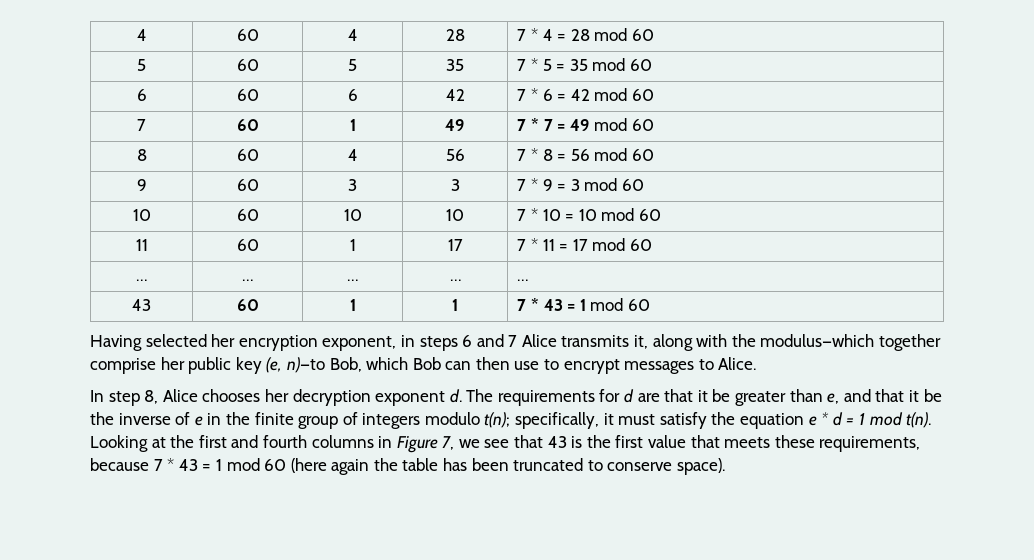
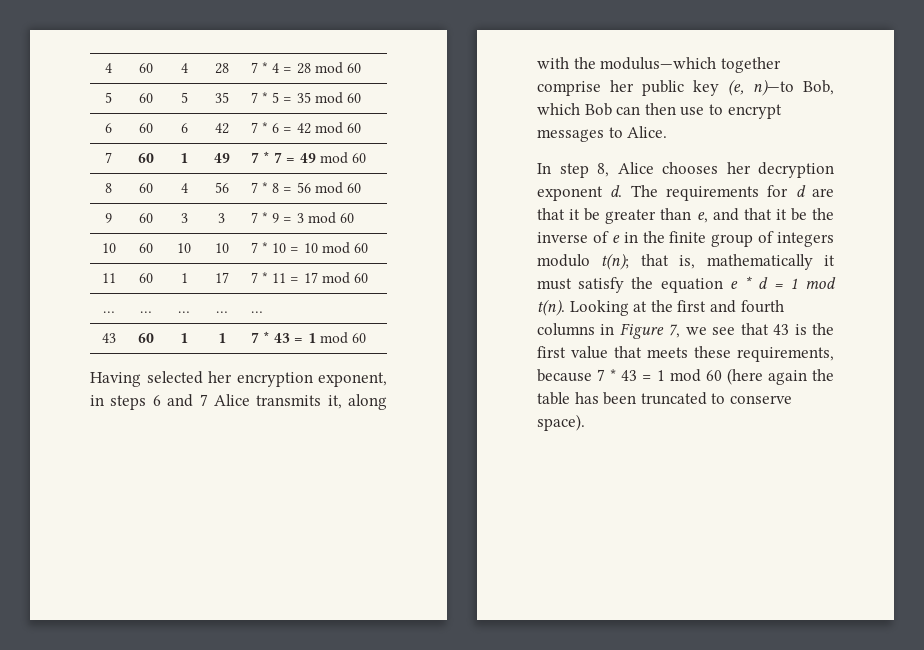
- The requirements for d are that it be greater than e, and that it be the inverse of e in the finite group of integers modulo t(n); specifically, it must satisfy the equation e * d = 1 mod t(n).
+ The requirements for d are that it be greater than e, and that it be the inverse of e in the finite group of integers modulo t(n); that is, mathematically it must satisfy the equation e * d = 1 mod t(n).

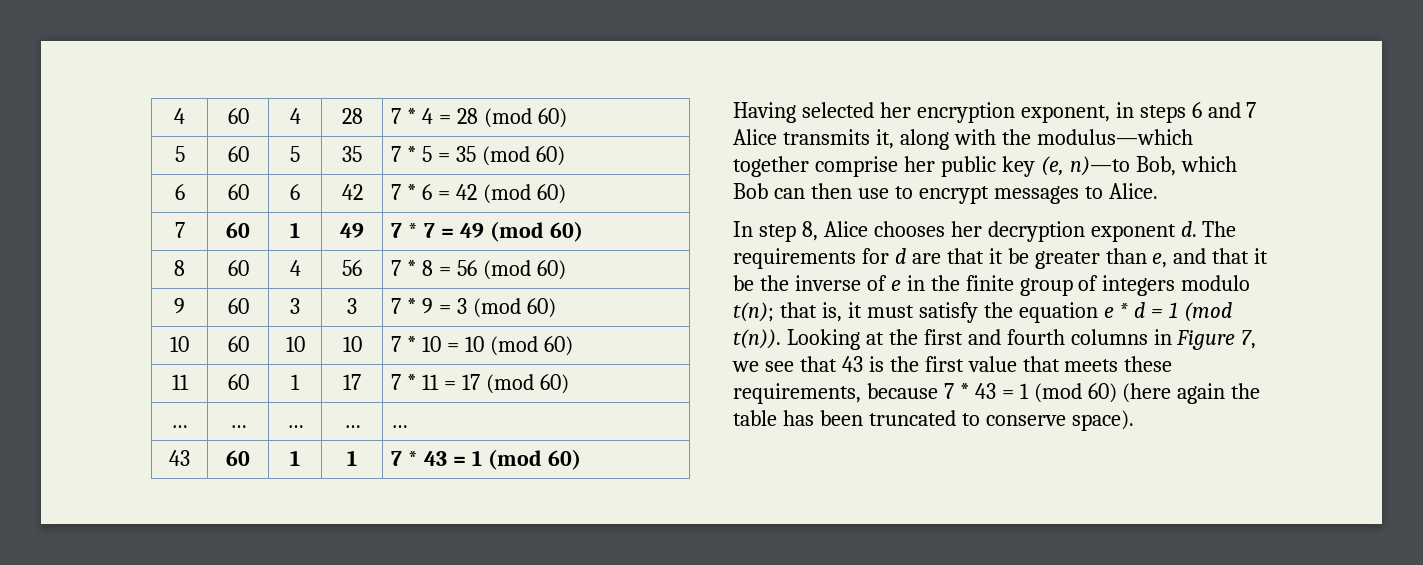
- 4 | 60 | 4 | 28 | 7 * 4 = 28 mod 60
+ 4 | 60 | 4 | 28 | 7 * 4 = 28 (mod 60)
- 5 | 60 | 5 | 35 | 7 * 5 = 35 mod 60
+ 5 | 60 | 5 | 35 | 7 * 5 = 35 (mod 60)
- 6 | 60 | 6 | 42 | 7 * 6 = 42 mod 60
+ 6 | 60 | 6 | 42 | 7 * 6 = 42 (mod 60)
- 7 | 60 | 1 | 49 | 7 * 7 = 49 mod 60
+ 7 | 60 | 1 | 49 | 7 * 7 = 49 (mod 60)
- 8 | 60 | 4 | 56 | 7 * 8 = 56 mod 60
+ 8 | 60 | 4 | 56 | 7 * 8 = 56 (mod 60)
- 9 | 60 | 3 | 3 | 7 * 9 = 3 mod 60
+ 9 | 60 | 3 | 3 | 7 * 9 = 3 (mod 60)
- 10 | 60 | 10 | 10 | 7 * 10 = 10 mod 60
+ 10 | 60 | 10 | 10 | 7 * 10 = 10 (mod 60)
- 11 | 60 | 1 | 17 | 7 * 11 = 17 mod 60
+ 11 | 60 | 1 | 17 | 7 * 11 = 17 (mod 60)
- 43 | 60 | 1 | 1 | 7 * 43 = 1 mod 60
+ 43 | 60 | 1 | 1 | 7 * 43 = 1 (mod 60)
- The requirements for d are that it be greater than e, and that it be the inverse of e in the finite group of integers modulo t(n); that is, mathematically it must satisfy the equation e * d = 1 mod t(n).
+ The requirements for d are that it be greater than e, and that it be the inverse of e in the finite group of integers modulo t(n); that is, it must satisfy the equation e * d = 1 (mod t(n)).
- Looking at the first and fourth columns in Figure 7, we see that 43 is the first value that meets these requirements, because 7 * 43 = 1 mod 60 (here again the table has been truncated to conserve space).
+ Looking at the first and fourth columns in Figure 7, we see that 43 is the first value that meets these requirements, because 7 * 43 = 1 (mod 60) (here again the table has been truncated to conserve space).

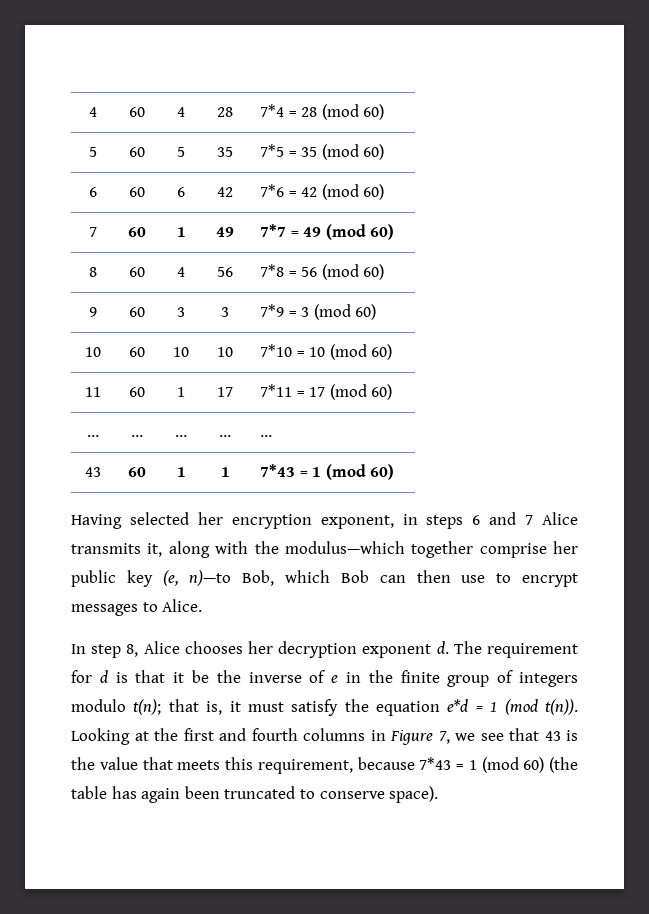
- 4 | 60 | 4 | 28 | 7 * 4 = 28 (mod 60)
+ 4 | 60 | 4 | 28 | 7*4 = 28 (mod 60)
- 5 | 60 | 5 | 35 | 7 * 5 = 35 (mod 60)
+ 5 | 60 | 5 | 35 | 7*5 = 35 (mod 60)
- 6 | 60 | 6 | 42 | 7 * 6 = 42 (mod 60)
+ 6 | 60 | 6 | 42 | 7*6 = 42 (mod 60)
- 7 | 60 | 1 | 49 | 7 * 7 = 49 (mod 60)
+ 7 | 60 | 1 | 49 | 7*7 = 49 (mod 60)
- 8 | 60 | 4 | 56 | 7 * 8 = 56 (mod 60)
+ 8 | 60 | 4 | 56 | 7*8 = 56 (mod 60)
- 9 | 60 | 3 | 3 | 7 * 9 = 3 (mod 60)
+ 9 | 60 | 3 | 3 | 7*9 = 3 (mod 60)
- 10 | 60 | 10 | 10 | 7 * 10 = 10 (mod 60)
+ 10 | 60 | 10 | 10 | 7*10 = 10 (mod 60)
- 11 | 60 | 1 | 17 | 7 * 11 = 17 (mod 60)
+ 11 | 60 | 1 | 17 | 7*11 = 17 (mod 60)
- 43 | 60 | 1 | 1 | 7 * 43 = 1 (mod 60)
+ 43 | 60 | 1 | 1 | 7*43 = 1 (mod 60)
- The requirements for d are that it be greater than e, and that it be the inverse of e in the finite group of integers modulo t(n); that is, it must satisfy the equation e * d = 1 (mod t(n)).
+ The requirement for d is that it be the inverse of e in the finite group of integers modulo t(n); that is, it must satisfy the equation e*d = 1 (mod t(n)).
- Looking at the first and fourth columns in Figure 7, we see that 43 is the first value that meets these requirements, because 7 * 43 = 1 (mod 60) (here again the table has been truncated to conserve space).
+ Looking at the first and fourth columns in Figure 7, we see that 43 is the value that meets this requirement, because 7*43 = 1 (mod 60) (the table has again been truncated to conserve space).

